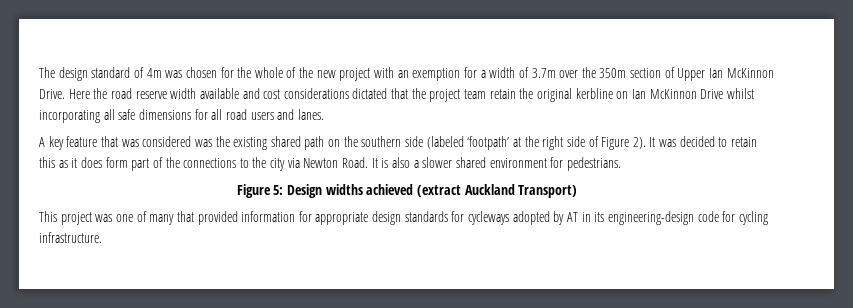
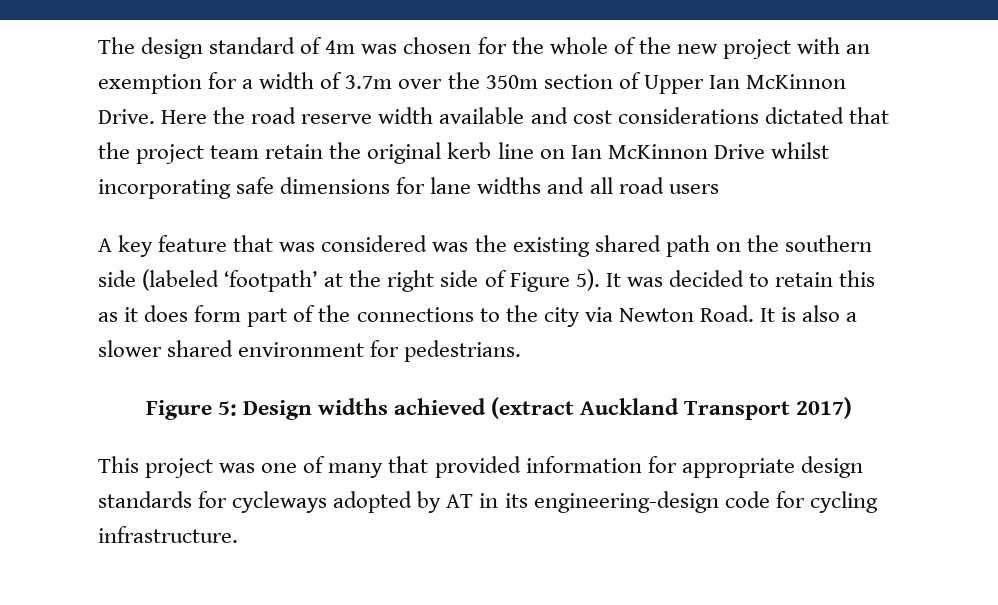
- Here the road reserve width available and cost considerations dictated that the project team retain the original kerbline on Ian McKinnon Drive whilst incorporating all safe dimensions for all road users and lanes.
+ Here the road reserve width available and cost considerations dictated that the project team retain the original kerb line on Ian McKinnon Drive whilst incorporating safe dimensions for lane widths and all road users
- A key feature that was considered was the existing shared path on the southern side (labeled ‘footpath’ at the right side of Figure 2).
+ A key feature that was considered was the existing shared path on the southern side (labeled ‘footpath’ at the right side of Figure 5).
- Figure 5: Design widths achieved (extract Auckland Transport)
+ Figure 5: Design widths achieved (extract Auckland Transport 2017)

